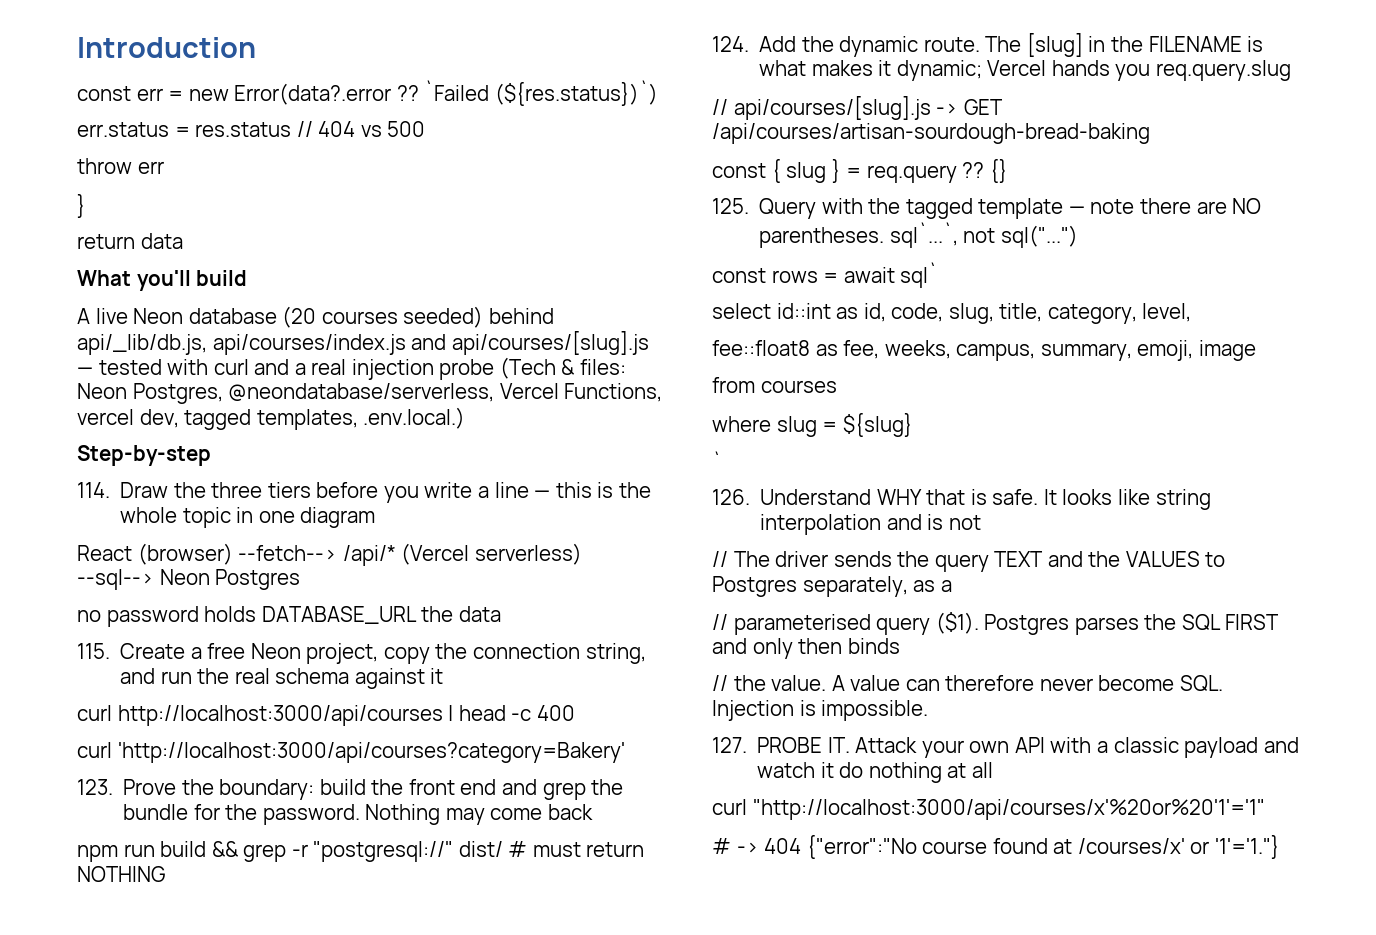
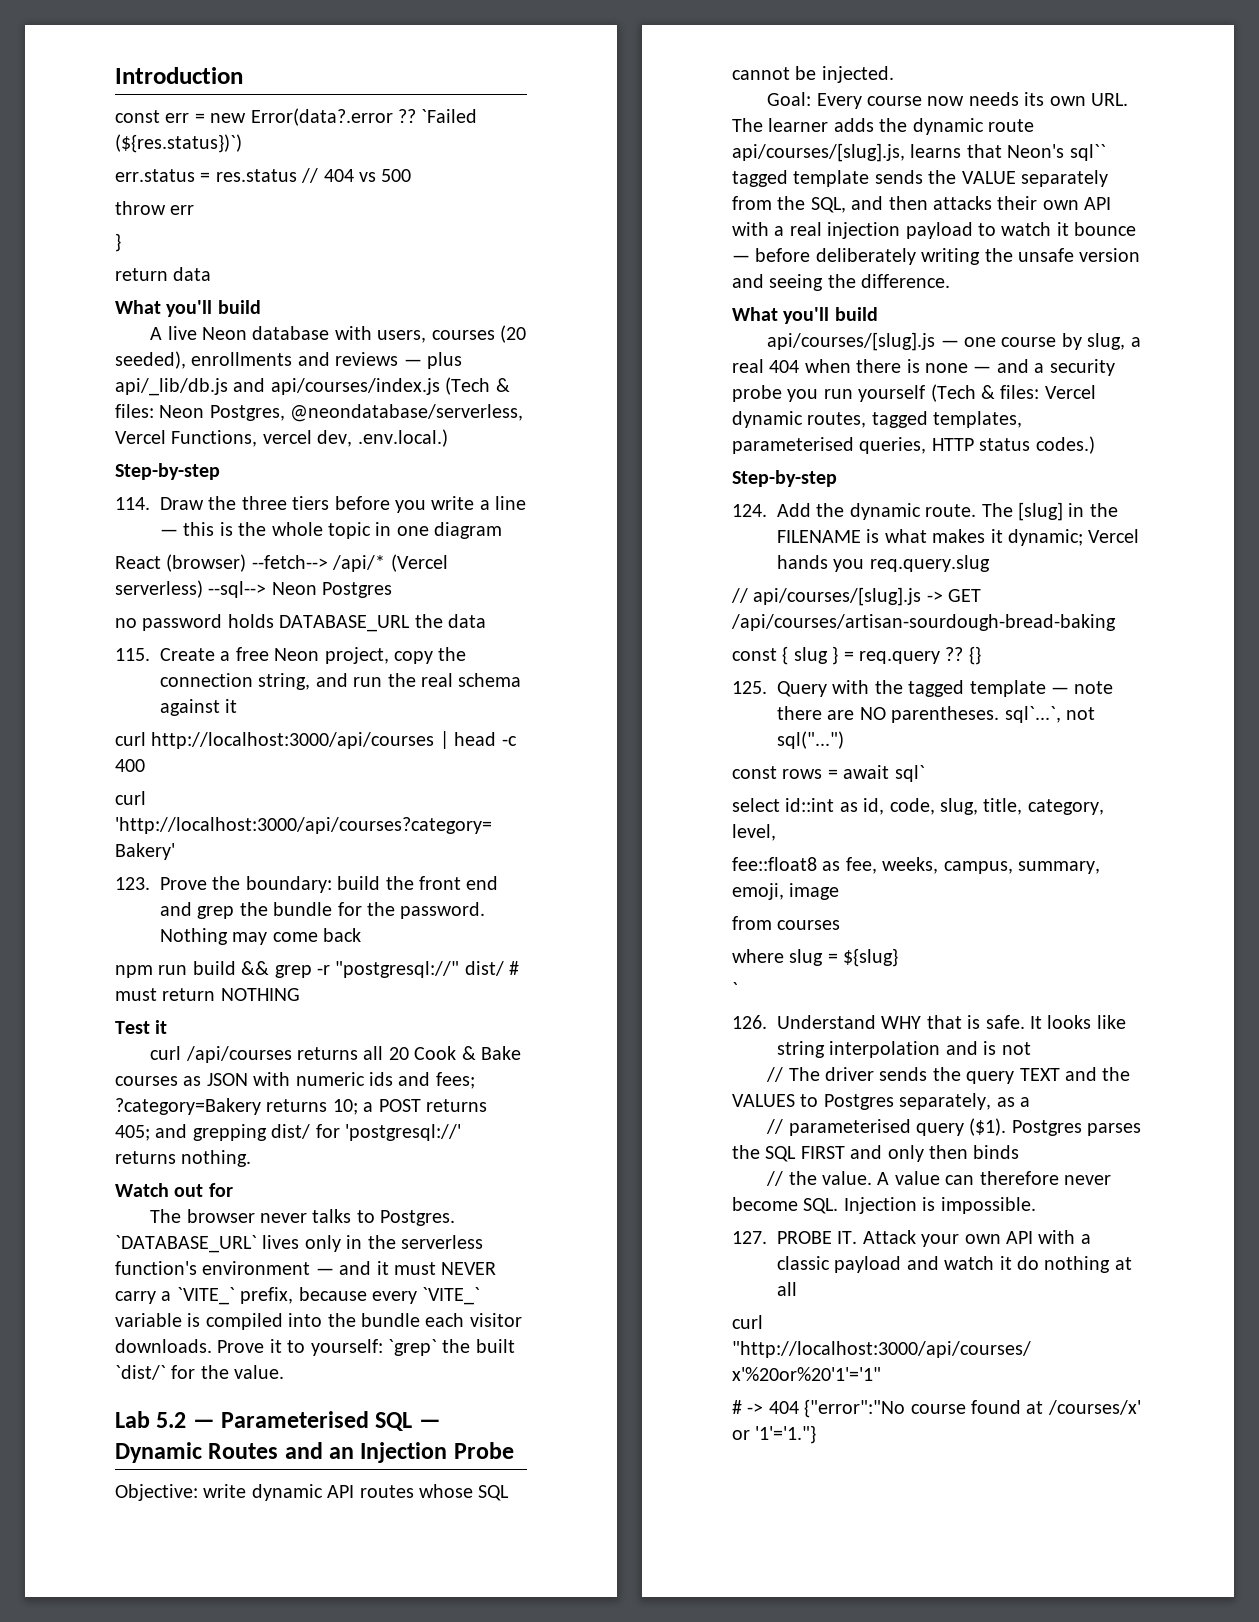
- A live Neon database (20 courses seeded) behind api/_lib/db.js, api/courses/index.js and api/courses/[slug].js — tested with curl and a real injection probe (Tech & files: Neon Postgres, @neondatabase/serverless, Vercel Functions, vercel dev, tagged templates, .env.local.)
+ A live Neon database with users, courses (20 seeded), enrollments and reviews — plus api/_lib/db.js and api/courses/index.js (Tech & files: Neon Postgres, @neondatabase/serverless, Vercel Functions, vercel dev, .env.local.)
+ Test it
+ curl /api/courses returns all 20 Cook & Bake courses as JSON with numeric ids and fees; ?category=Bakery returns 10; a POST returns 405; and grepping dist/ for 'postgresql://' returns nothing.
+ Watch out for
+ The browser never talks to Postgres. `DATABASE_URL` lives only in the serverless function's environment — and it must NEVER carry a `VITE_` prefix, because every `VITE_` variable is compiled into the bundle each visitor downloads. Prove it to yourself: `grep` the built `dist/` for the value.
+ Lab 5.2 — Parameterised SQL — Dynamic Routes and an Injection Probe
+ Objective: write dynamic API routes whose SQL cannot be injected.
+ Goal: Every course now needs its own URL. The learner adds the dynamic route api/courses/[slug].js, learns that Neon's sql`` tagged template sends the VALUE separately from the SQL, and then attacks their own API with a real injection payload to watch it bounce — before deliberately writing the unsafe version and seeing the difference.
+ What you'll build
+ api/courses/[slug].js — one course by slug, a real 404 when there is none — and a security probe you run yourself (Tech & files: Vercel dynamic routes, tagged templates, parameterised queries, HTTP status codes.)
+ Step-by-step

